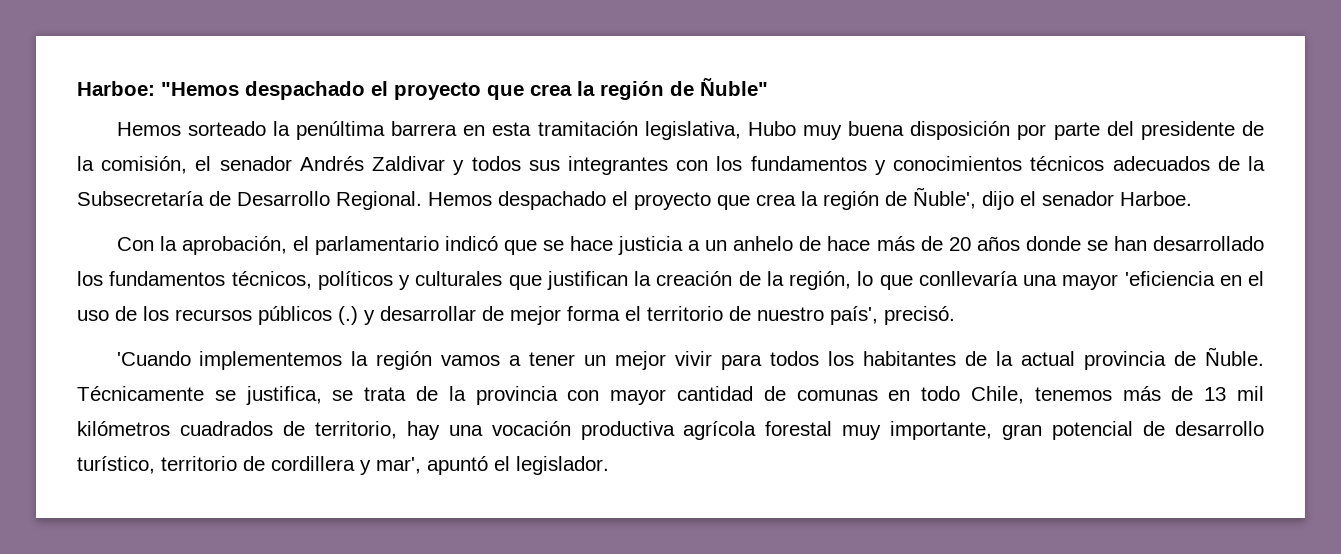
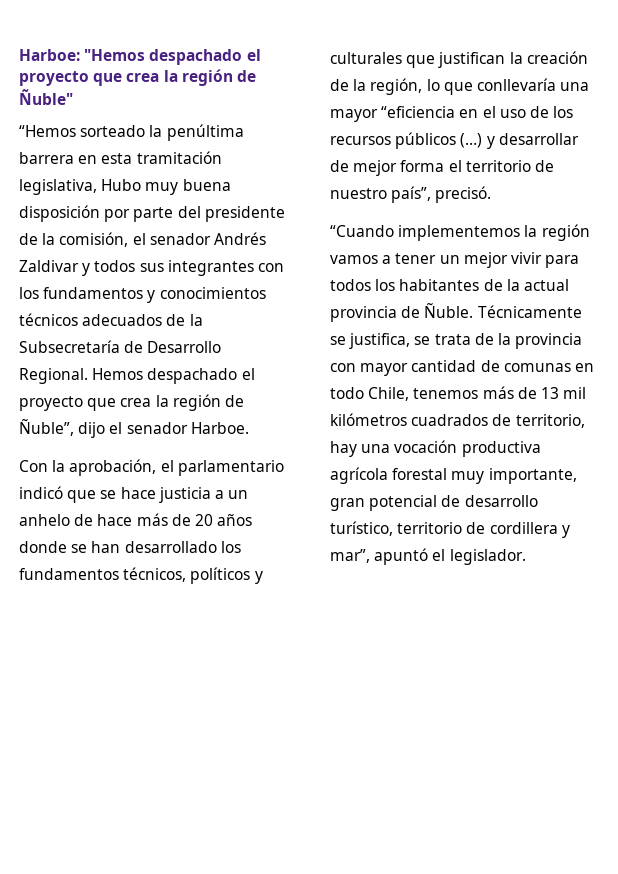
- Hemos sorteado la penúltima barrera en esta tramitación legislativa, Hubo muy buena disposición por parte del presidente de la comisión, el senador Andrés Zaldivar y todos sus integrantes con los fundamentos y conocimientos técnicos adecuados de la Subsecretaría de Desarrollo Regional.
+ “Hemos sorteado la penúltima barrera en esta tramitación legislativa, Hubo muy buena disposición por parte del presidente de la comisión, el senador Andrés Zaldivar y todos sus integrantes con los fundamentos y conocimientos técnicos adecuados de la Subsecretaría de Desarrollo Regional.
- Hemos despachado el proyecto que crea la región de Ñuble', dijo el senador Harboe.
+ Hemos despachado el proyecto que crea la región de Ñuble”, dijo el senador Harboe.
- Con la aprobación, el parlamentario indicó que se hace justicia a un anhelo de hace más de 20 años donde se han desarrollado los fundamentos técnicos, políticos y culturales que justifican la creación de la región, lo que conllevaría una mayor 'eficiencia en el uso de los recursos públicos (.) y desarrollar de mejor forma el territorio de nuestro país', precisó.
+ Con la aprobación, el parlamentario indicó que se hace justicia a un anhelo de hace más de 20 años donde se han desarrollado los fundamentos técnicos, políticos y culturales que justifican la creación de la región, lo que conllevaría una mayor “eficiencia en el uso de los recursos públicos (…) y desarrollar de mejor forma el territorio de nuestro país”, precisó.
- 'Cuando implementemos la región vamos a tener un mejor vivir para todos los habitantes de la actual provincia de Ñuble.
+ “Cuando implementemos la región vamos a tener un mejor vivir para todos los habitantes de la actual provincia de Ñuble.
- Técnicamente se justifica, se trata de la provincia con mayor cantidad de comunas en todo Chile, tenemos más de 13 mil kilómetros cuadrados de territorio, hay una vocación productiva agrícola forestal muy importante, gran potencial de desarrollo turístico, territorio de cordillera y mar', apuntó el legislador.
+ Técnicamente se justifica, se trata de la provincia con mayor cantidad de comunas en todo Chile, tenemos más de 13 mil kilómetros cuadrados de territorio, hay una vocación productiva agrícola forestal muy importante, gran potencial de desarrollo turístico, territorio de cordillera y mar”, apuntó el legislador.

